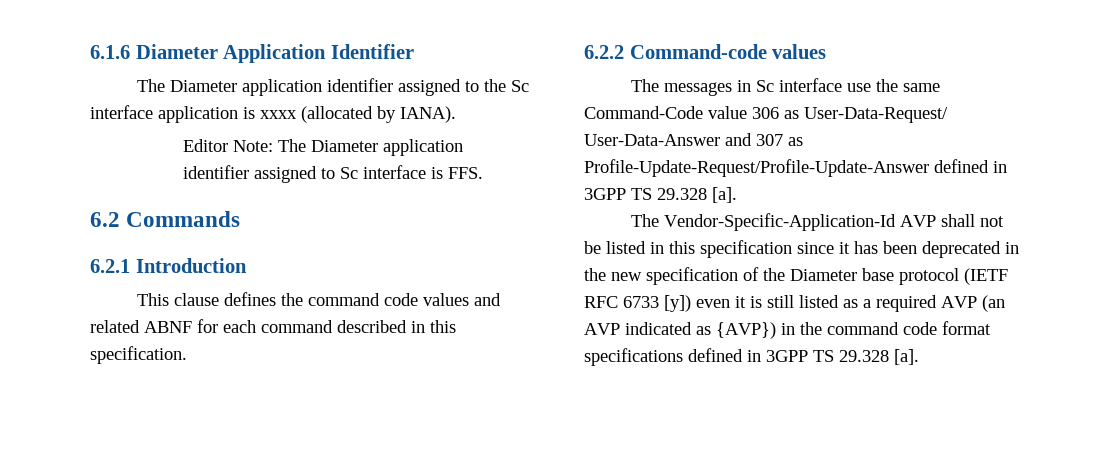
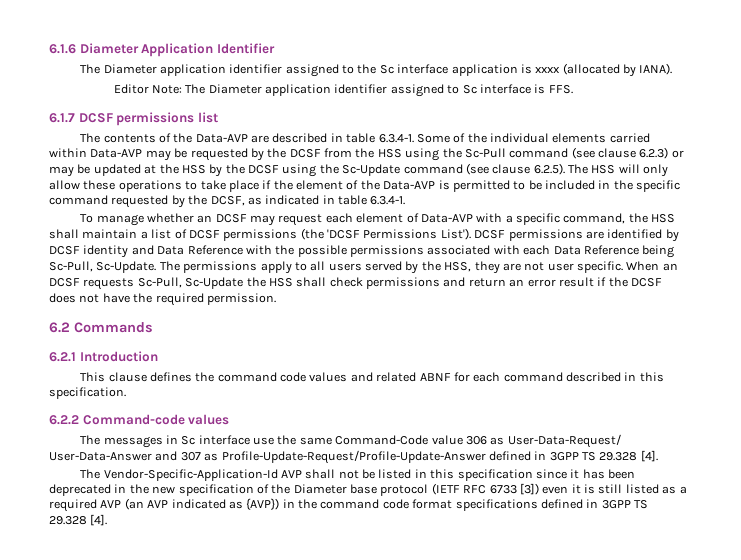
+ 6.1.7 DCSF permissions list
+ The contents of the Data-AVP are described in table 6.3.4-1. Some of the individual elements carried within Data-AVP may be requested by the DCSF from the HSS using the Sc-Pull command (see clause 6.2.3) or may be updated at the HSS by the DCSF using the Sc-Update command (see clause 6.2.5). The HSS will only allow these operations to take place if the element of the Data-AVP is permitted to be included in the specific command requested by the DCSF, as indicated in table 6.3.4-1.
+ To manage whether an DCSF may request each element of Data-AVP with a specific command, the HSS shall maintain a list of DCSF permissions (the 'DCSF Permissions List'). DCSF permissions are identified by DCSF identity and Data Reference with the possible permissions associated with each Data Reference being Sc-Pull, Sc-Update. The permissions apply to all users served by the HSS, they are not user specific. When an DCSF requests Sc-Pull, Sc-Update the HSS shall check permissions and return an error result if the DCSF does not have the required permission.
- The messages in Sc interface use the same Command-Code value 306 as User-Data-Request/ User-Data-Answer and 307 as Profile-Update-Request/Profile-Update-Answer defined in 3GPP TS 29.328 [a].
+ The messages in Sc interface use the same Command-Code value 306 as User-Data-Request/ User-Data-Answer and 307 as Profile-Update-Request/Profile-Update-Answer defined in 3GPP TS 29.328 [4].
- The Vendor-Specific-Application-Id AVP shall not be listed in this specification since it has been deprecated in the new specification of the Diameter base protocol (IETF RFC 6733 [y]) even it is still listed as a required AVP (an AVP indicated as {AVP}) in the command code format specifications defined in 3GPP TS 29.328 [a].
+ The Vendor-Specific-Application-Id AVP shall not be listed in this specification since it has been deprecated in the new specification of the Diameter base protocol (IETF RFC 6733 [3]) even it is still listed as a required AVP (an AVP indicated as {AVP}) in the command code format specifications defined in 3GPP TS 29.328 [4].

